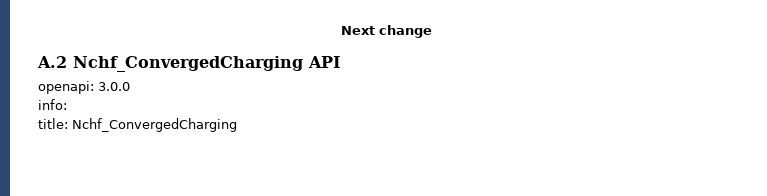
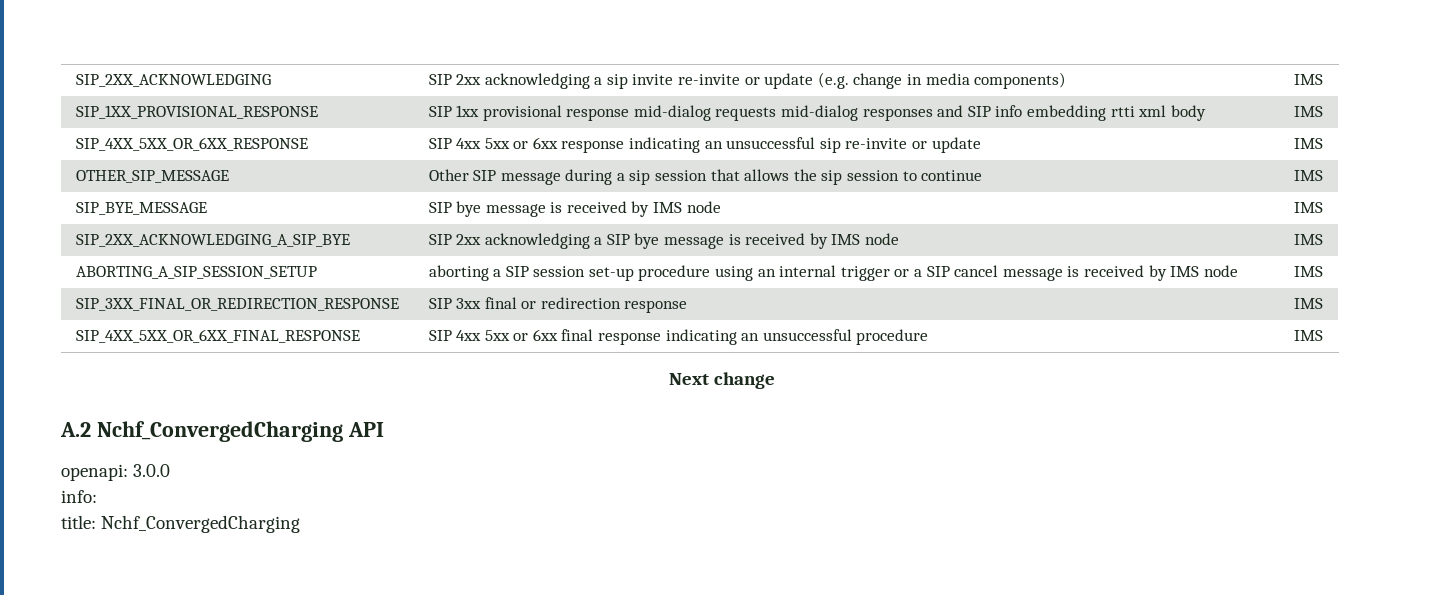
+ SIP_2XX_ACKNOWLEDGING | SIP 2xx acknowledging a sip invite re-invite or update (e.g. change in media components) | IMS
+ SIP_1XX_PROVISIONAL_RESPONSE | SIP 1xx provisional response mid-dialog requests mid-dialog responses and SIP info embedding rtti xml body | IMS
+ SIP_4XX_5XX_OR_6XX_RESPONSE | SIP 4xx 5xx or 6xx response indicating an unsuccessful sip re-invite or update | IMS
+ OTHER_SIP_MESSAGE | Other SIP message during a sip session that allows the sip session to continue | IMS
+ SIP_BYE_MESSAGE | SIP bye message is received by IMS node | IMS
+ SIP_2XX_ACKNOWLEDGING_A_SIP_BYE | SIP 2xx acknowledging a SIP bye message is received by IMS node | IMS
+ ABORTING_A_SIP_SESSION_SETUP | aborting a SIP session set-up procedure using an internal trigger or a SIP cancel message is received by IMS node | IMS
+ SIP_3XX_FINAL_OR_REDIRECTION_RESPONSE | SIP 3xx final or redirection response | IMS
+ SIP_4XX_5XX_OR_6XX_FINAL_RESPONSE | SIP 4xx 5xx or 6xx final response indicating an unsuccessful procedure | IMS

